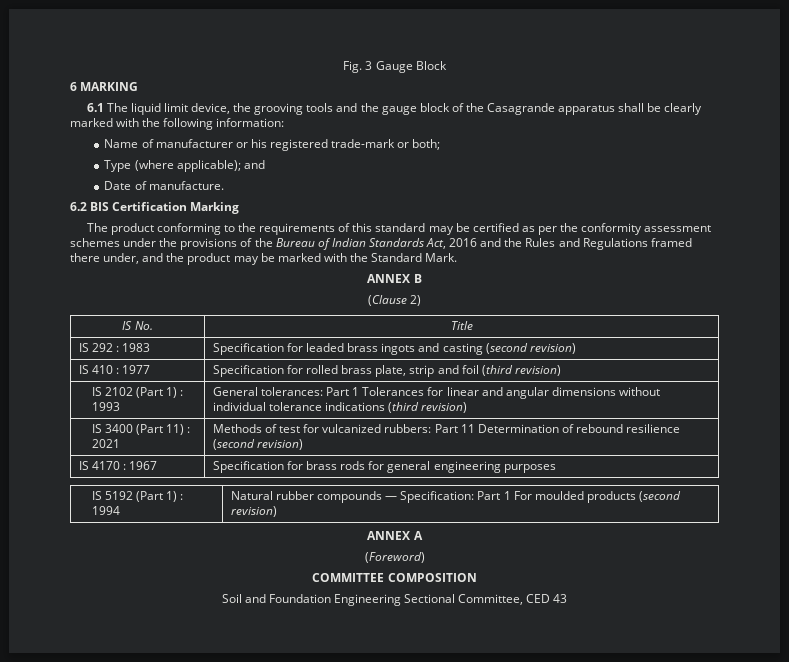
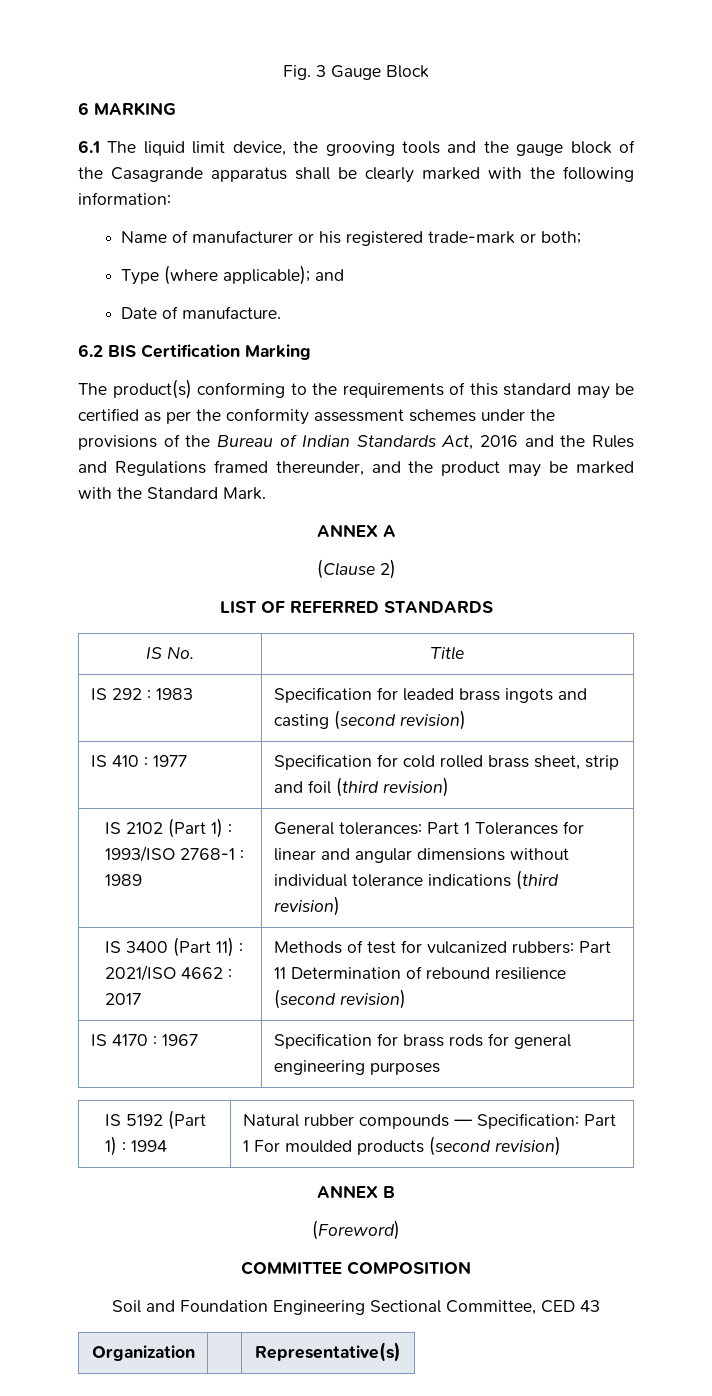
- The product conforming to the requirements of this standard may be certified as per the conformity assessment schemes under the provisions of the Bureau of Indian Standards Act, 2016 and the Rules and Regulations framed there under, and the product may be marked with the Standard Mark.
+ The product(s) conforming to the requirements of this standard may be certified as per the conformity assessment schemes under the provisions of the Bureau of Indian Standards Act, 2016 and the Rules and Regulations framed thereunder, and the product may be marked with the Standard Mark.
- ANNEX B
+ ANNEX A
+ LIST OF REFERRED STANDARDS
- IS 410 : 1977 | Specification for rolled brass plate, strip and foil (third revision)
+ IS 410 : 1977 | Specification for cold rolled brass sheet, strip and foil (third revision)
- IS 2102 (Part 1) : 1993 | General tolerances: Part 1 Tolerances for linear and angular dimensions without individual tolerance indications (third revision)
+ IS 2102 (Part 1) : 1993/ISO 2768-1 : 1989 | General tolerances: Part 1 Tolerances for linear and angular dimensions without individual tolerance indications (third revision)
- IS 3400 (Part 11) : 2021 | Methods of test for vulcanized rubbers: Part 11 Determination of rebound resilience (second revision)
+ IS 3400 (Part 11) : 2021/ISO 4662 : 2017 | Methods of test for vulcanized rubbers: Part 11 Determination of rebound resilience (second revision)
- ANNEX A
+ ANNEX B
+ Organization | | Representative(s)

